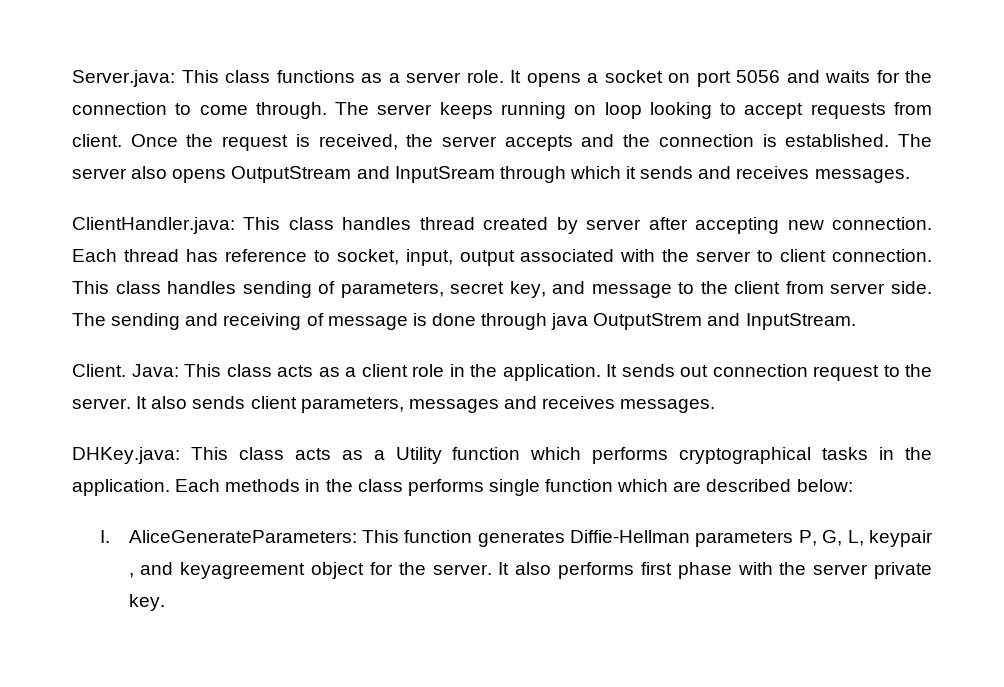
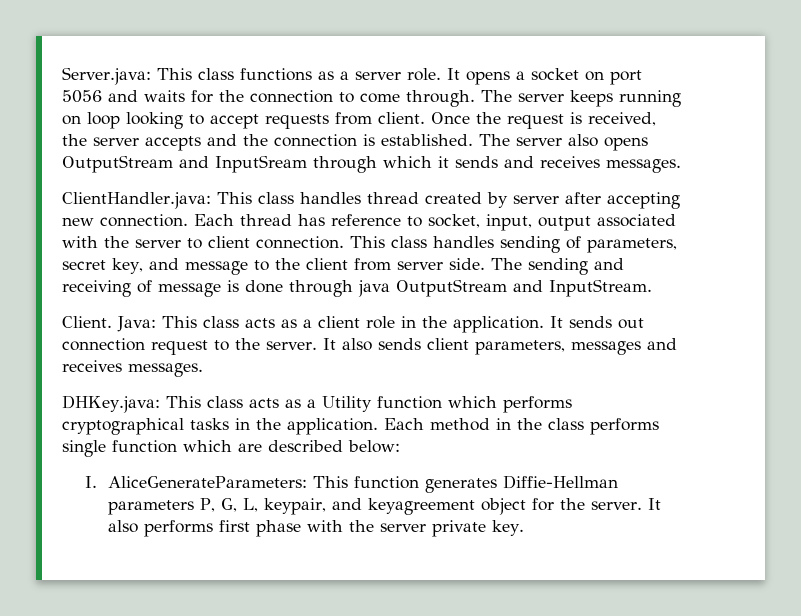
- The sending and receiving of message is done through java OutputStrem and InputStream.
+ The sending and receiving of message is done through java OutputStream and InputStream.
- Each methods in the class performs single function which are described below:
+ Each method in the class performs single function which are described below:
- I. AliceGenerateParameters: This function generates Diffie-Hellman parameters P, G, L, keypair , and keyagreement object for the server.
+ I. AliceGenerateParameters: This function generates Diffie-Hellman parameters P, G, L, keypair, and keyagreement object for the server.

